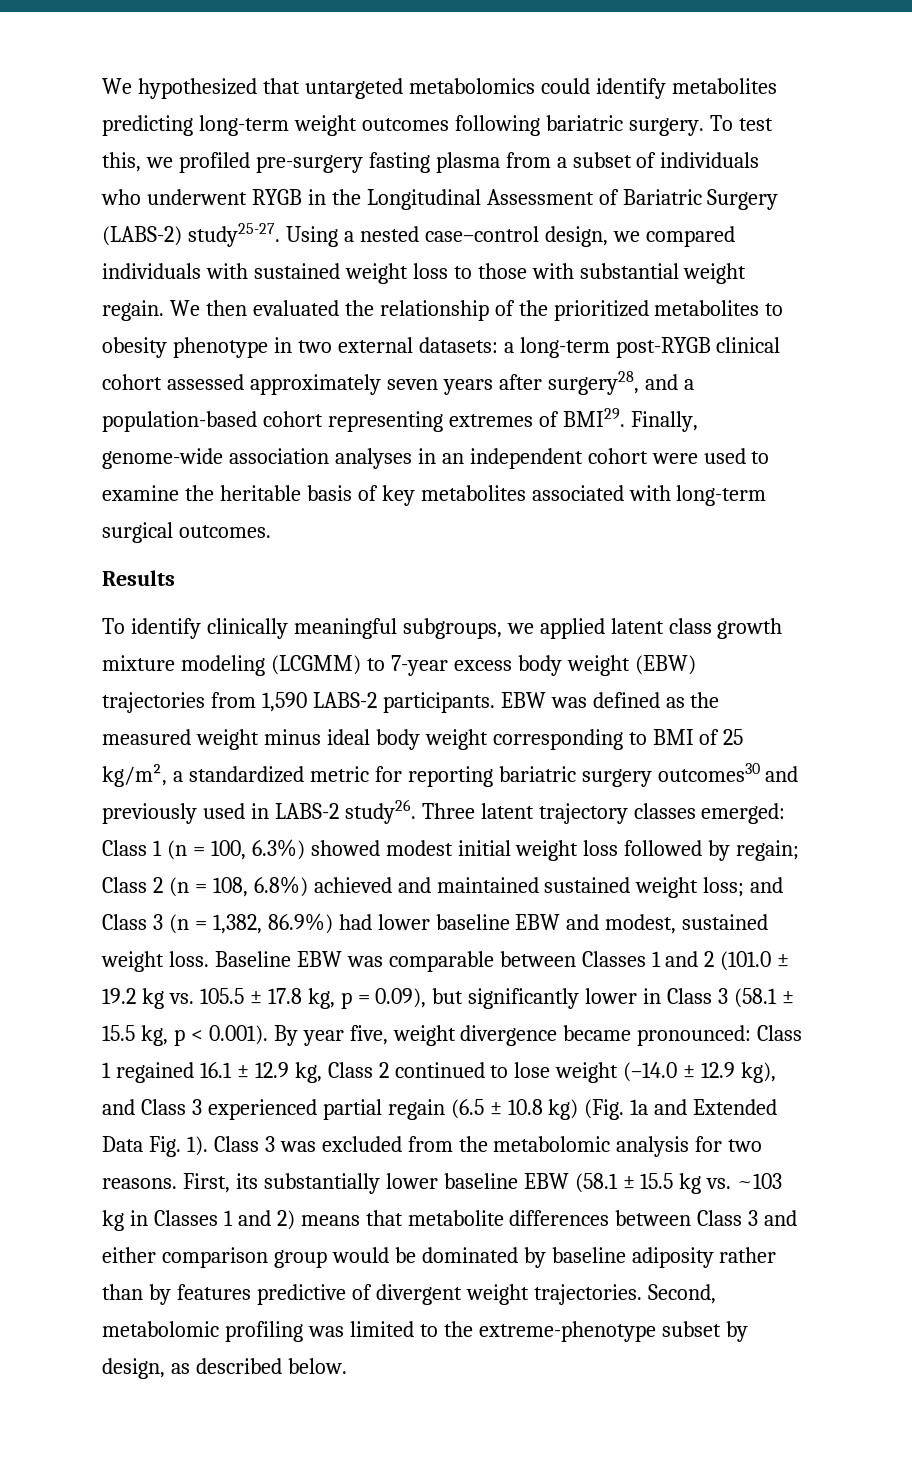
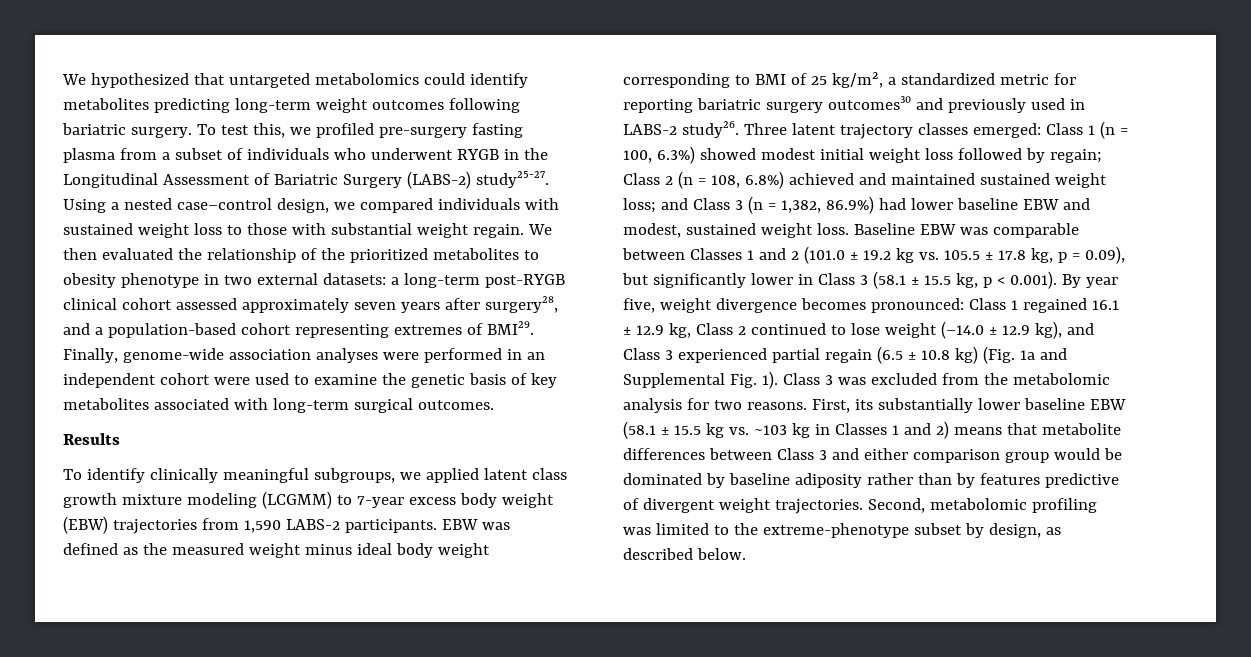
- Finally, genome-wide association analyses in an independent cohort were used to examine the heritable basis of key metabolites associated with long-term surgical outcomes.
+ Finally, genome-wide association analyses were performed in an independent cohort were used to examine the genetic basis of key metabolites associated with long-term surgical outcomes.
- Baseline EBW was comparable between Classes 1 and 2 (101.0 ± 19.2 kg vs. 105.5 ± 17.8 kg, p = 0.09), but significantly lower in Class 3 (58.1 ± 15.5 kg, p < 0.001). By year five, weight divergence became pronounced:
+ Baseline EBW was comparable between Classes 1 and 2 (101.0 ± 19.2 kg vs. 105.5 ± 17.8 kg, p = 0.09), but significantly lower in Class 3 (58.1 ± 15.5 kg, p < 0.001). By year five, weight divergence becomes pronounced:
- Class 1 regained 16.1 ± 12.9 kg, Class 2 continued to lose weight (–14.0 ± 12.9 kg), and Class 3 experienced partial regain (6.5 ± 10.8 kg) (Fig. 1a and Extended Data Fig. 1).
+ Class 1 regained 16.1 ± 12.9 kg, Class 2 continued to lose weight (–14.0 ± 12.9 kg), and Class 3 experienced partial regain (6.5 ± 10.8 kg) (Fig. 1a and Supplemental Fig. 1).

